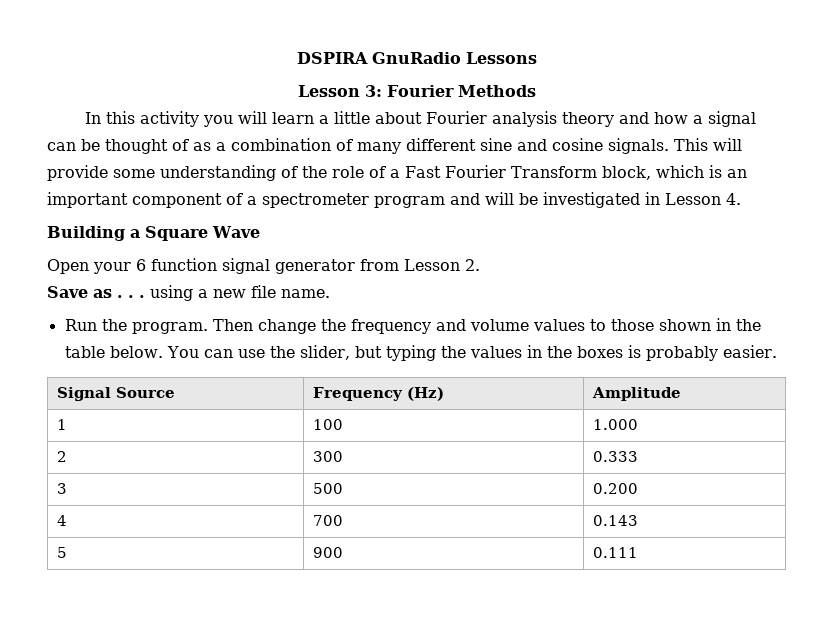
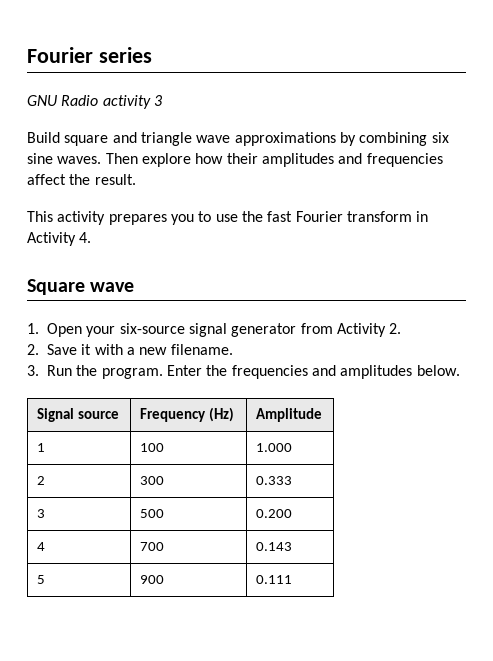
- DSPIRA GnuRadio Lessons
- Lesson 3: Fourier Methods
- In this activity you will learn a little about Fourier analysis theory and how a signal can be thought of as a combination of many different sine and cosine signals. This will provide some understanding of the role of a Fast Fourier Transform block, which is an important component of a spectrometer program and will be investigated in Lesson 4.
- Building a Square Wave
- Open your 6 function signal generator from Lesson 2.
+ Fourier series
+ GNU Radio activity 3
+ Build square and triangle wave approximations by combining six sine waves. Then explore how their amplitudes and frequencies affect the result.
+ This activity prepares you to use the fast Fourier transform in Activity 4.
+ Square wave
+ 1. Open your six-source signal generator from Activity 2.
- Save as . . . using a new file name.
- Run the program. Then change the frequency and volume values to those shown in the table below. You can use the slider, but typing the values in the boxes is probably easier.
+ 2. Save it with a new filename.
+ 3. Run the program. Enter the frequencies and amplitudes below.
- Signal Source | Frequency (Hz) | Amplitude
+ Signal source | Frequency (Hz) | Amplitude

